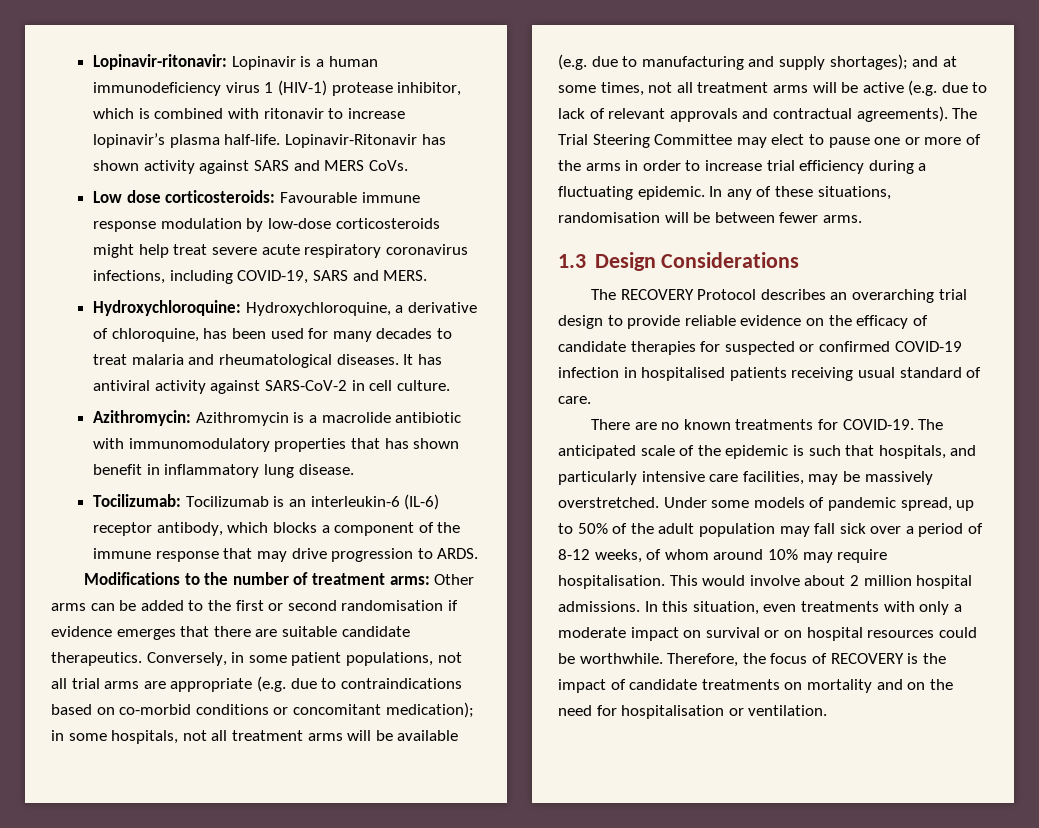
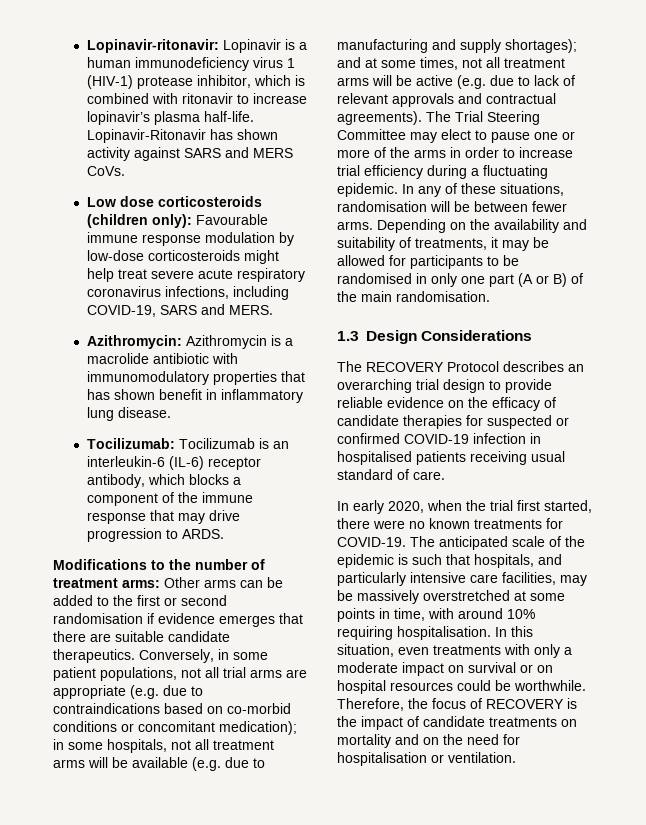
- Low dose corticosteroids: Favourable immune response modulation by low-dose corticosteroids might help treat severe acute respiratory coronavirus infections, including COVID-19, SARS and MERS.
+ Low dose corticosteroids (children only): Favourable immune response modulation by low-dose corticosteroids might help treat severe acute respiratory coronavirus infections, including COVID-19, SARS and MERS.
- Hydroxychloroquine: Hydroxychloroquine, a derivative of chloroquine, has been used for many decades to treat malaria and rheumatological diseases. It has antiviral activity against SARS-CoV-2 in cell culture.
+ Depending on the availability and suitability of treatments, it may be allowed for participants to be randomised in only one part (A or B) of the main randomisation.
- There are no known treatments for COVID-19.
+ In early 2020, when the trial first started, there were no known treatments for COVID-19.
- The anticipated scale of the epidemic is such that hospitals, and particularly intensive care facilities, may be massively overstretched. Under some models of pandemic spread, up to 50% of the adult population may fall sick over a period of 8-12 weeks, of whom around 10% may require hospitalisation. This would involve about 2 million hospital admissions.
+ The anticipated scale of the epidemic is such that hospitals, and particularly intensive care facilities, may be massively overstretched at some points in time, with around 10% requiring hospitalisation.

